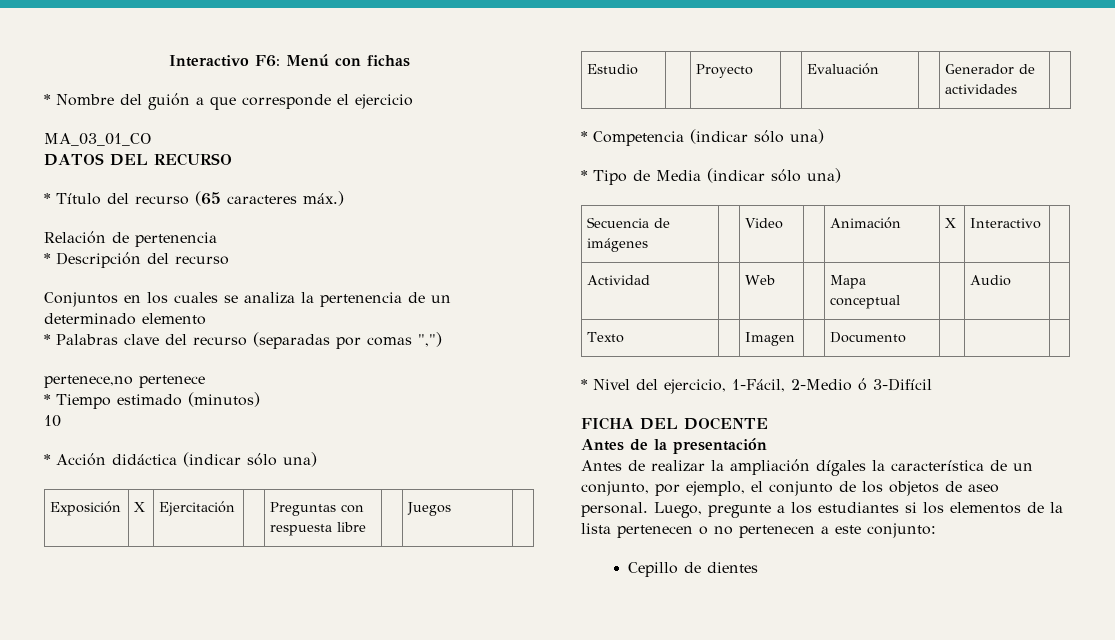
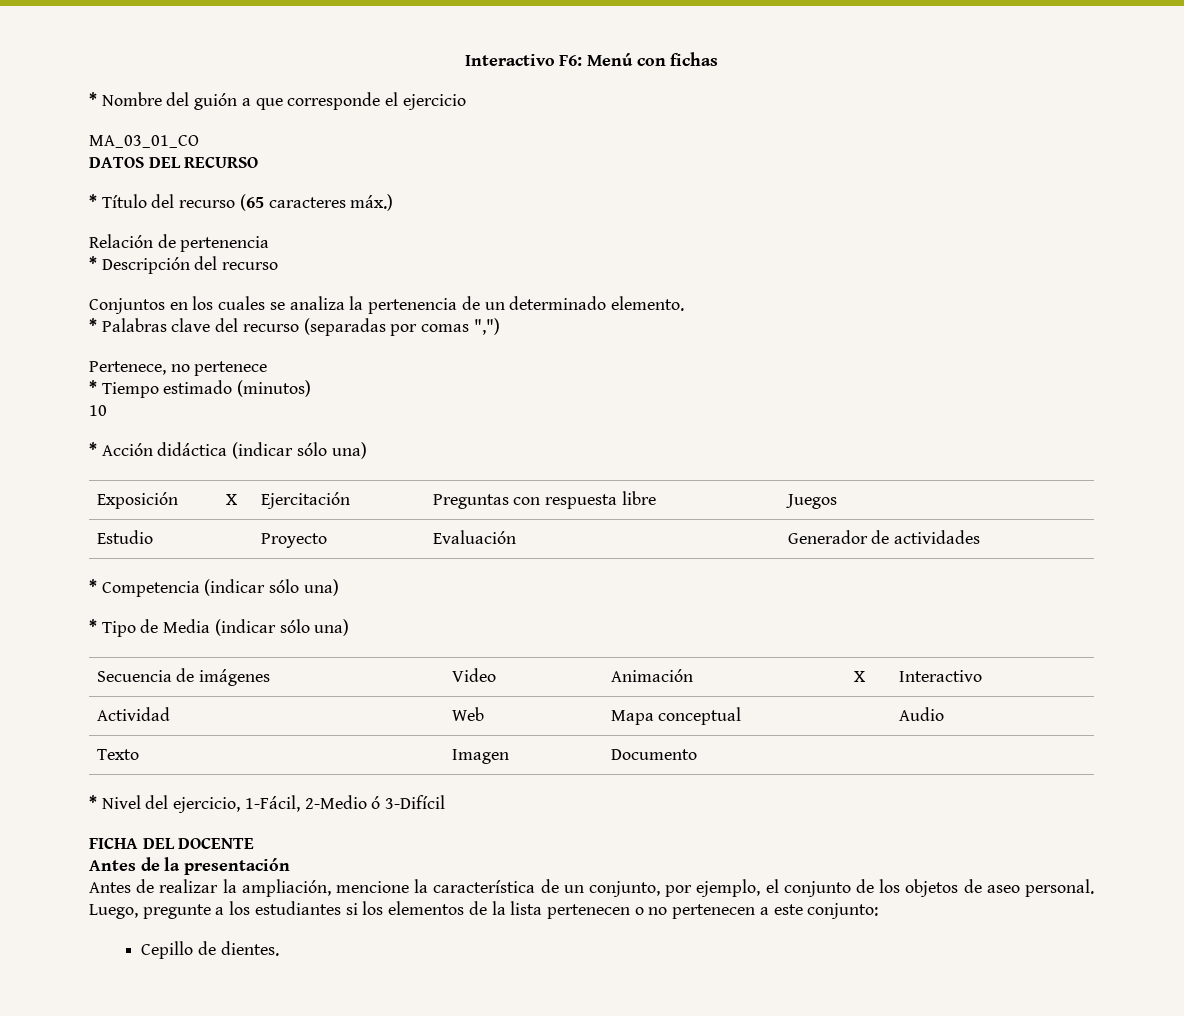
- Conjuntos en los cuales se analiza la pertenencia de un determinado elemento
+ Conjuntos en los cuales se analiza la pertenencia de un determinado elemento.
- pertenece,no pertenece
+ Pertenece, no pertenece
- Antes de realizar la ampliación dígales la característica de un conjunto, por ejemplo, el conjunto de los objetos de aseo personal.
+ Antes de realizar la ampliación, mencione la característica de un conjunto, por ejemplo, el conjunto de los objetos de aseo personal.
- Cepillo de dientes
+ Cepillo de dientes.

